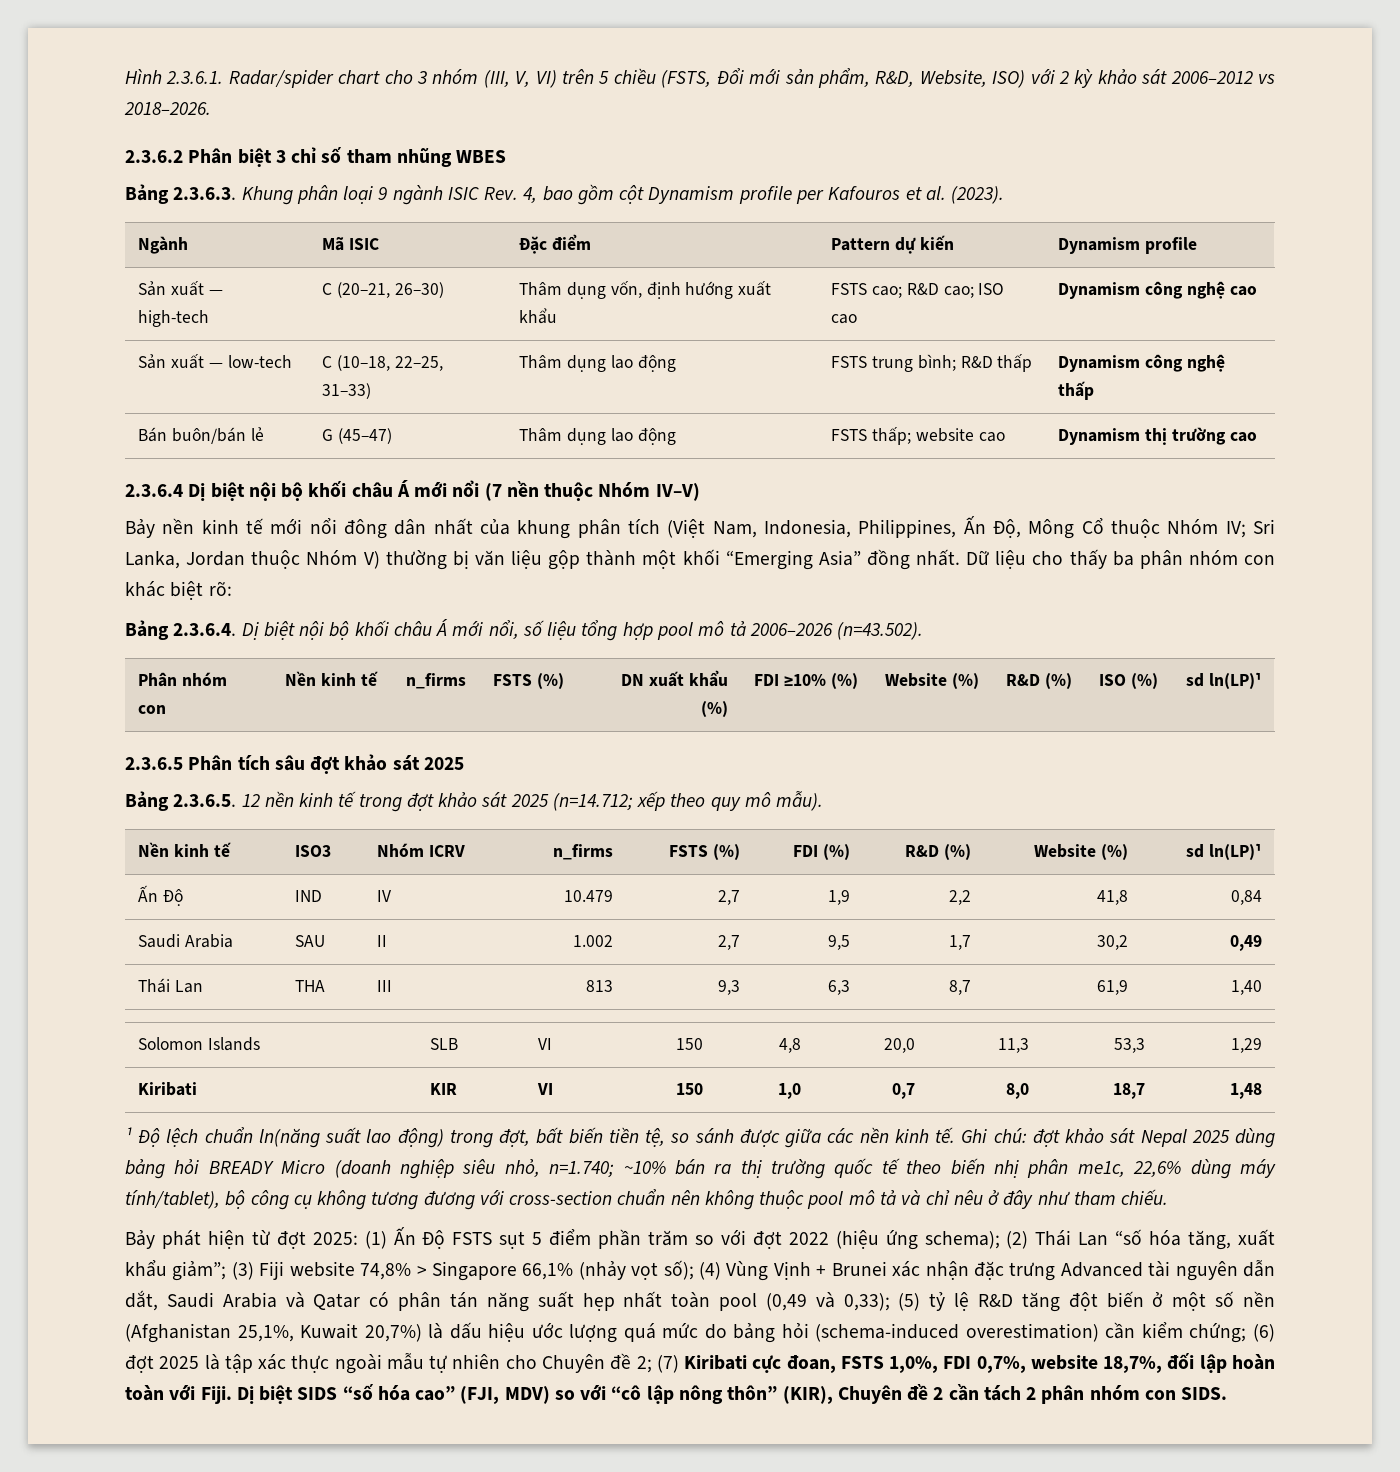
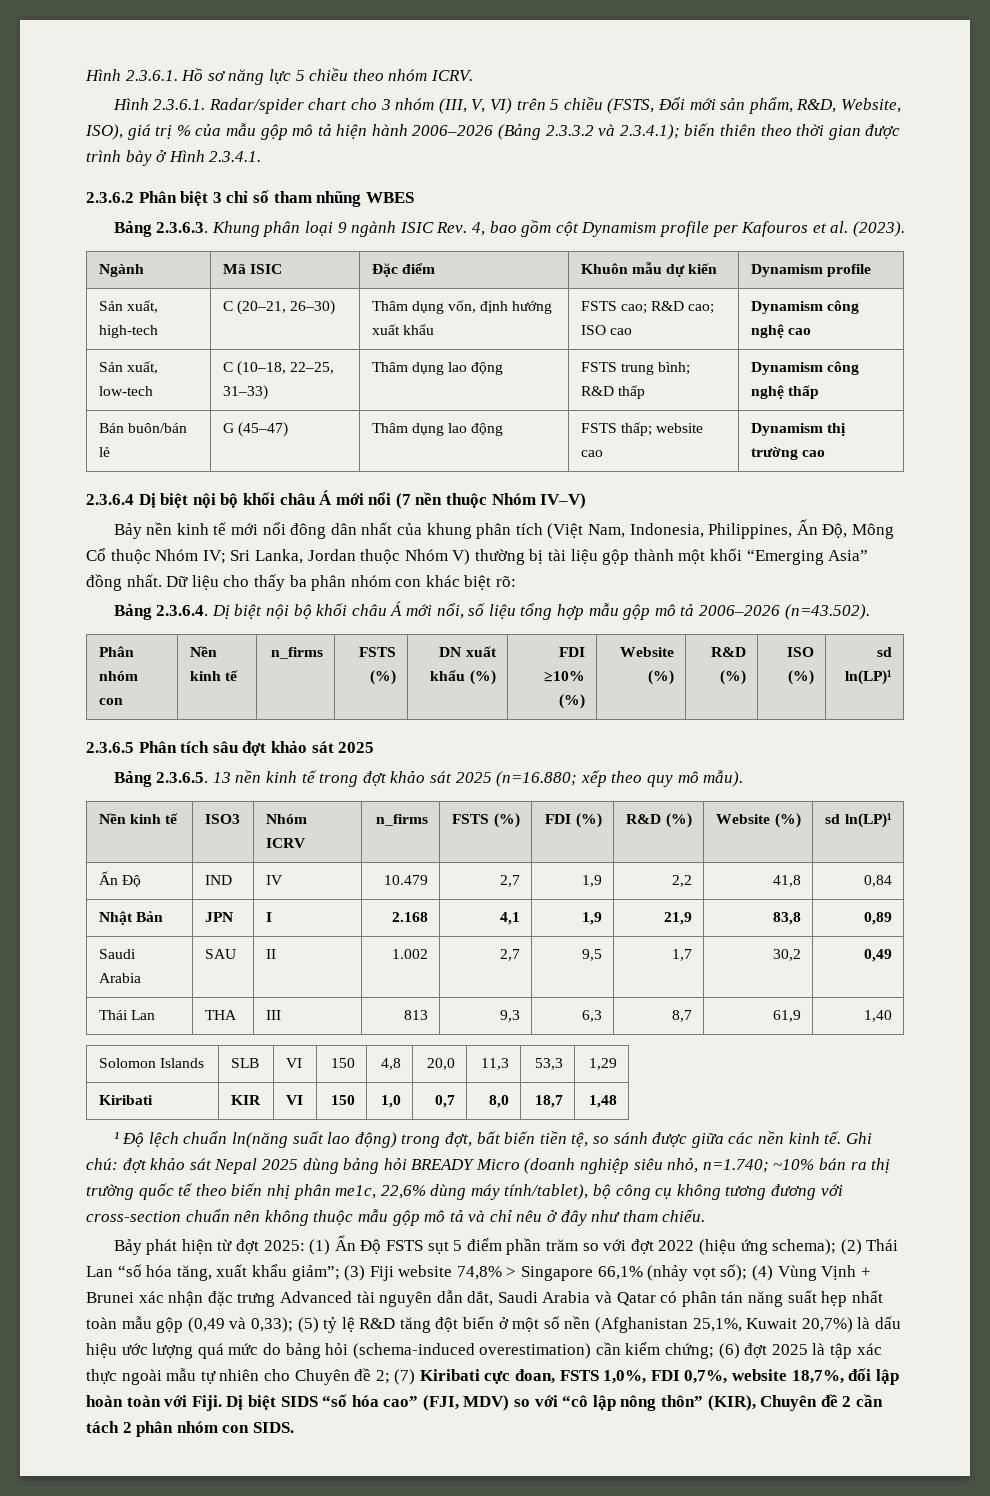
- Hình 2.3.6.1. Radar/spider chart cho 3 nhóm (III, V, VI) trên 5 chiều (FSTS, Đổi mới sản phẩm, R&D, Website, ISO) với 2 kỳ khảo sát 2006–2012 vs 2018–2026.
+ Hình 2.3.6.1. Hồ sơ năng lực 5 chiều theo nhóm ICRV.
+ Hình 2.3.6.1. Radar/spider chart cho 3 nhóm (III, V, VI) trên 5 chiều (FSTS, Đổi mới sản phẩm, R&D, Website, ISO), giá trị % của mẫu gộp mô tả hiện hành 2006–2026 (Bảng 2.3.3.2 và 2.3.4.1); biến thiên theo thời gian được trình bày ở Hình 2.3.4.1.
- Ngành | Mã ISIC | Đặc điểm | Pattern dự kiến | Dynamism profile
+ Ngành | Mã ISIC | Đặc điểm | Khuôn mẫu dự kiến | Dynamism profile
- Sản xuất — high-tech | C (20–21, 26–30) | Thâm dụng vốn, định hướng xuất khẩu | FSTS cao; R&D cao; ISO cao | Dynamism công nghệ cao
+ Sản xuất, high-tech | C (20–21, 26–30) | Thâm dụng vốn, định hướng xuất khẩu | FSTS cao; R&D cao; ISO cao | Dynamism công nghệ cao
- Sản xuất — low-tech | C (10–18, 22–25, 31–33) | Thâm dụng lao động | FSTS trung bình; R&D thấp | Dynamism công nghệ thấp
+ Sản xuất, low-tech | C (10–18, 22–25, 31–33) | Thâm dụng lao động | FSTS trung bình; R&D thấp | Dynamism công nghệ thấp
- Bảy nền kinh tế mới nổi đông dân nhất của khung phân tích (Việt Nam, Indonesia, Philippines, Ấn Độ, Mông Cổ thuộc Nhóm IV; Sri Lanka, Jordan thuộc Nhóm V) thường bị văn liệu gộp thành một khối “Emerging Asia” đồng nhất.
+ Bảy nền kinh tế mới nổi đông dân nhất của khung phân tích (Việt Nam, Indonesia, Philippines, Ấn Độ, Mông Cổ thuộc Nhóm IV; Sri Lanka, Jordan thuộc Nhóm V) thường bị tài liệu gộp thành một khối “Emerging Asia” đồng nhất.
- Bảng 2.3.6.4. Dị biệt nội bộ khối châu Á mới nổi, số liệu tổng hợp pool mô tả 2006–2026 (n=43.502).
+ Bảng 2.3.6.4. Dị biệt nội bộ khối châu Á mới nổi, số liệu tổng hợp mẫu gộp mô tả 2006–2026 (n=43.502).
- Bảng 2.3.6.5. 12 nền kinh tế trong đợt khảo sát 2025 (n=14.712; xếp theo quy mô mẫu).
+ Bảng 2.3.6.5. 13 nền kinh tế trong đợt khảo sát 2025 (n=16.880; xếp theo quy mô mẫu).
+ Nhật Bản | JPN | I | 2.168 | 4,1 | 1,9 | 21,9 | 83,8 | 0,89
- Ghi chú: đợt khảo sát Nepal 2025 dùng bảng hỏi BREADY Micro (doanh nghiệp siêu nhỏ, n=1.740; ~10% bán ra thị trường quốc tế theo biến nhị phân me1c, 22,6% dùng máy tính/tablet), bộ công cụ không tương đương với cross-section chuẩn nên không thuộc pool mô tả và chỉ nêu ở đây như tham chiếu.
+ Ghi chú: đợt khảo sát Nepal 2025 dùng bảng hỏi BREADY Micro (doanh nghiệp siêu nhỏ, n=1.740; ~10% bán ra thị trường quốc tế theo biến nhị phân me1c, 22,6% dùng máy tính/tablet), bộ công cụ không tương đương với cross-section chuẩn nên không thuộc mẫu gộp mô tả và chỉ nêu ở đây như tham chiếu.
- (4) Vùng Vịnh + Brunei xác nhận đặc trưng Advanced tài nguyên dẫn dắt, Saudi Arabia và Qatar có phân tán năng suất hẹp nhất toàn pool (0,49 và 0,33);
+ (4) Vùng Vịnh + Brunei xác nhận đặc trưng Advanced tài nguyên dẫn dắt, Saudi Arabia và Qatar có phân tán năng suất hẹp nhất toàn mẫu gộp (0,49 và 0,33);

